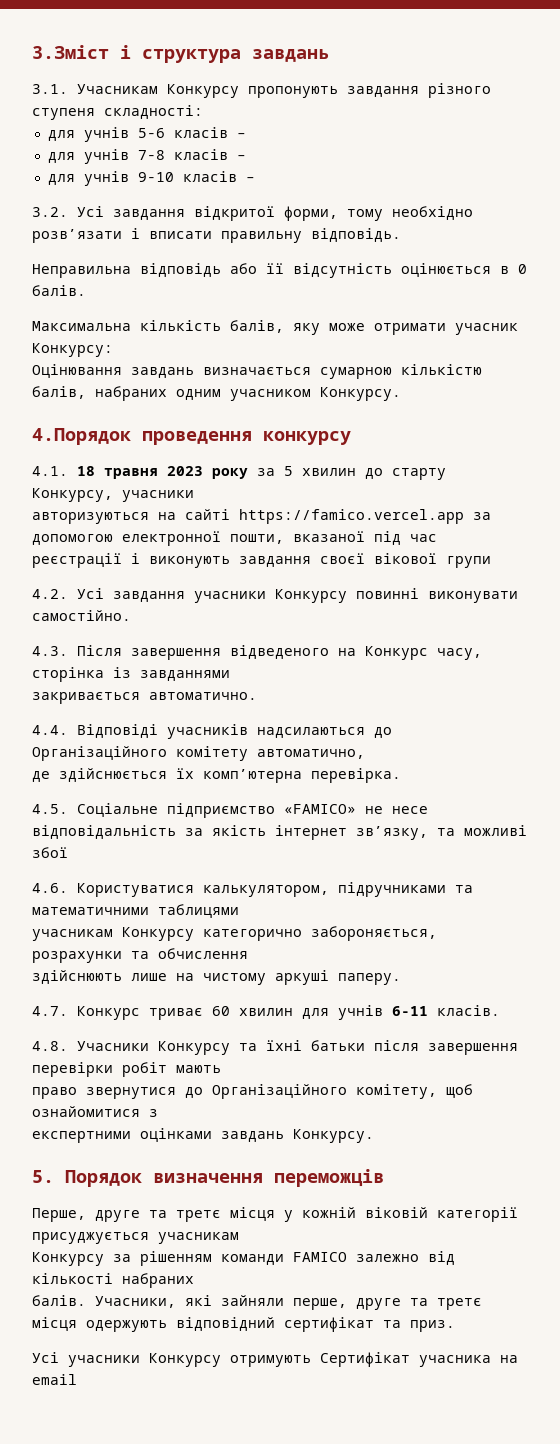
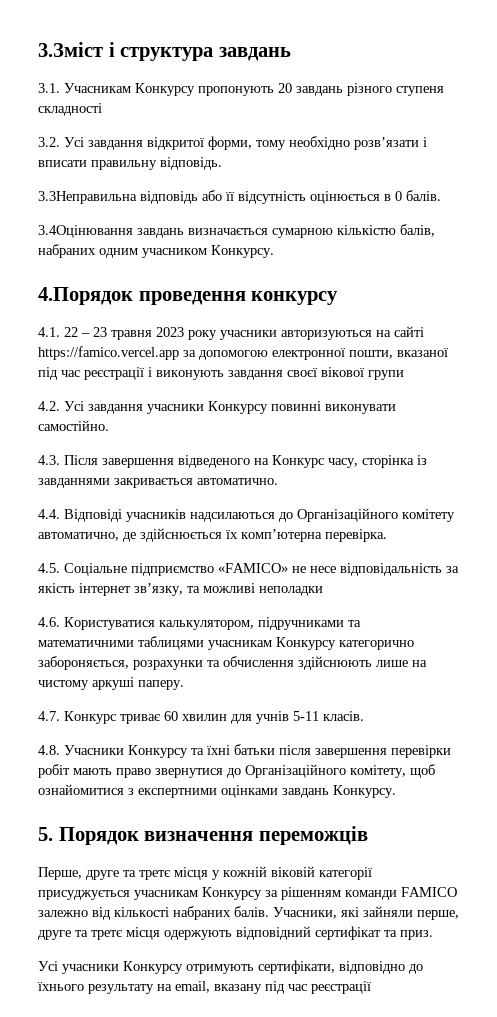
- 3.1. Учасникам Конкурсу пропонують завдання різного ступеня складності:
- для учнів 5-6 класів –
- для учнів 7-8 класів –
- для учнів 9-10 класів –
+ 3.1. Учасникам Конкурсу пропонують 20 завдань різного ступеня складності
- Неправильна відповідь або її відсутність оцінюється в 0 балів.
+ 3.3Неправильна відповідь або її відсутність оцінюється в 0 балів.
- Максимальна кількість балів, яку може отримати учасник Конкурсу:
- Оцінювання завдань визначається сумарною кількістю балів, набраних одним учасником Конкурсу.
+ 3.4Оцінювання завдань визначається сумарною кількістю балів, набраних одним учасником Конкурсу.
- 4.1. 18 травня 2023 року за 5 хвилин до старту Конкурсу, учасники
- авторизуються на сайті https://famico.vercel.app за допомогою електронної пошти, вказаної під час реєстрації і виконують завдання своєї вікової групи
+ 4.1. 22 – 23 травня 2023 року учасники авторизуються на сайті https://famico.vercel.app за допомогою електронної пошти, вказаної під час реєстрації і виконують завдання своєї вікової групи
- 4.3. Після завершення відведеного на Конкурс часу, сторінка із завданнями
- закривається автоматично.
+ 4.3. Після завершення відведеного на Конкурс часу, сторінка із завданнями закривається автоматично.
- 4.4. Відповіді учасників надсилаються до Організаційного комітету автоматично,
- де здійснюється їх комп’ютерна перевірка.
+ 4.4. Відповіді учасників надсилаються до Організаційного комітету автоматично, де здійснюється їх комп’ютерна перевірка.
- 4.5. Соціальне підприємство «FAMICO» не несе відповідальність за якість інтернет зв’язку, та можливі збої
+ 4.5. Соціальне підприємство «FAMICO» не несе відповідальність за якість інтернет зв’язку, та можливі неполадки
- 4.6. Користуватися калькулятором, підручниками та математичними таблицями
- учасникам Конкурсу категорично забороняється, розрахунки та обчислення
- здійснюють лише на чистому аркуші паперу.
+ 4.6. Користуватися калькулятором, підручниками та математичними таблицями учасникам Конкурсу категорично забороняється, розрахунки та обчислення здійснюють лише на чистому аркуші паперу.
- 4.7. Конкурс триває 60 хвилин для учнів 6-11 класів.
+ 4.7. Конкурс триває 60 хвилин для учнів 5-11 класів.
- 4.8. Учасники Конкурсу та їхні батьки після завершення перевірки робіт мають
- право звернутися до Організаційного комітету, щоб ознайомитися з
- експертними оцінками завдань Конкурсу.
+ 4.8. Учасники Конкурсу та їхні батьки після завершення перевірки робіт мають право звернутися до Організаційного комітету, щоб ознайомитися з експертними оцінками завдань Конкурсу.
- Перше, друге та третє місця у кожній віковій категорії присуджується учасникам
- Конкурсу за рішенням команди FAMICO залежно від кількості набраних
- балів.
+ Перше, друге та третє місця у кожній віковій категорії присуджується учасникам Конкурсу за рішенням команди FAMICO залежно від кількості набраних балів.
- Усі учасники Конкурсу отримують Сертифікат учасника на email
+ Усі учасники Конкурсу отримують сертифікати, відповідно до їхнього результату на email, вказану під час реєстрації

